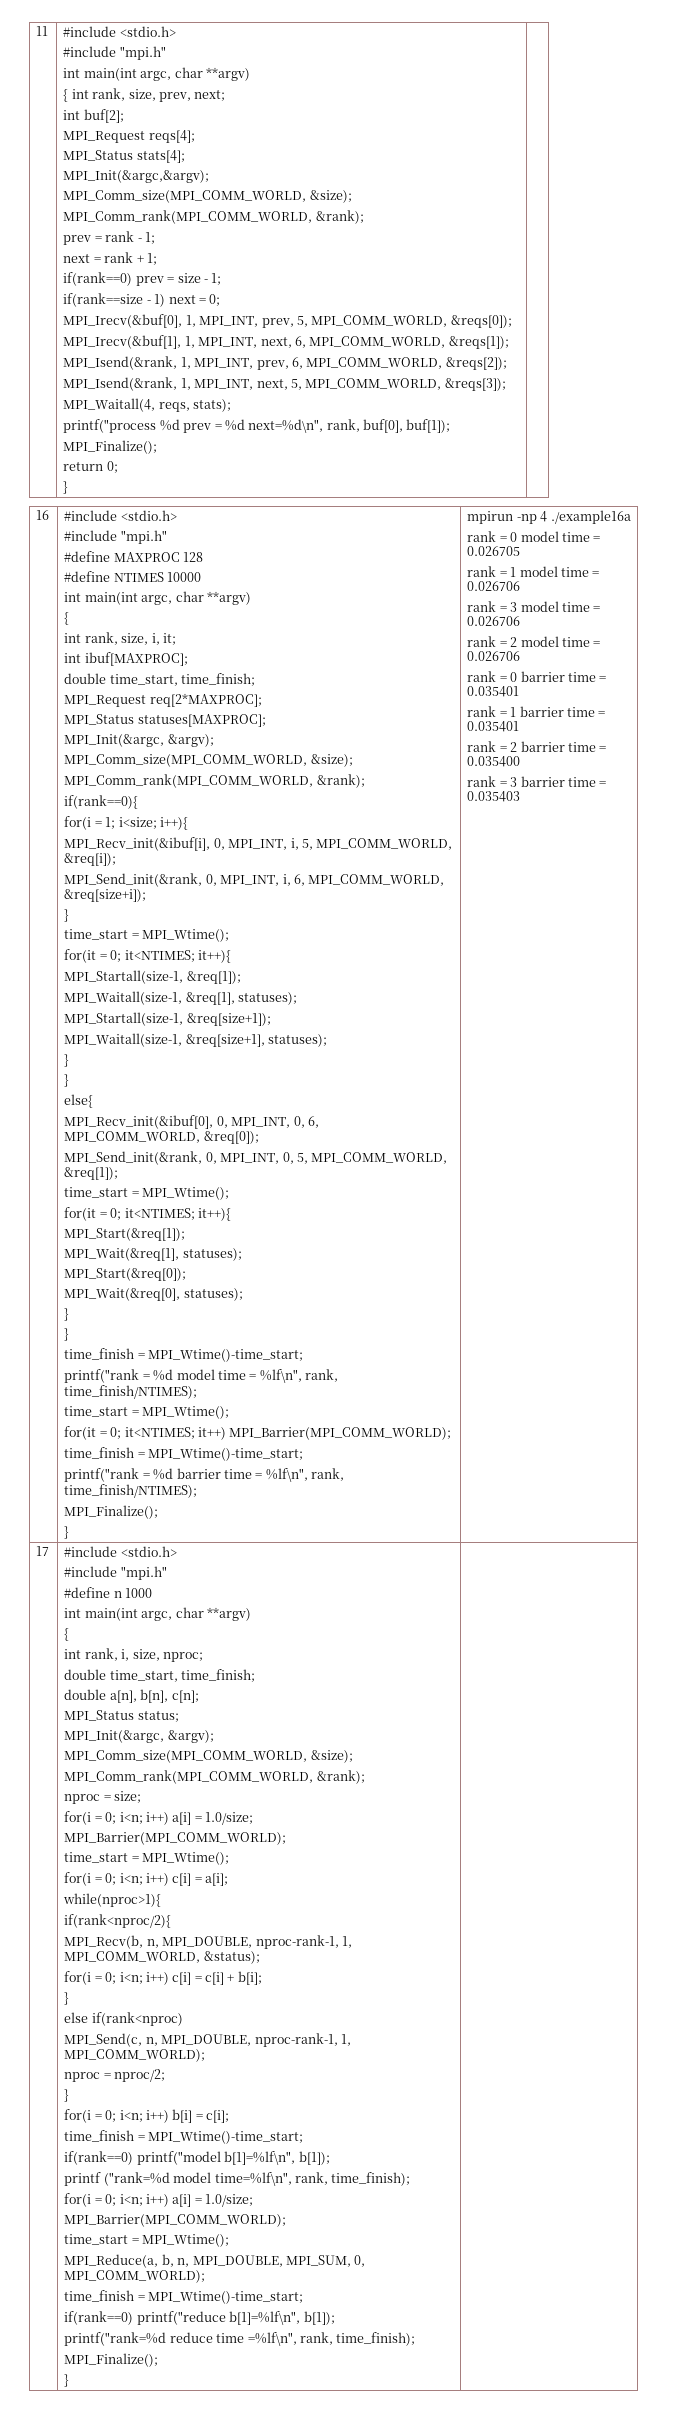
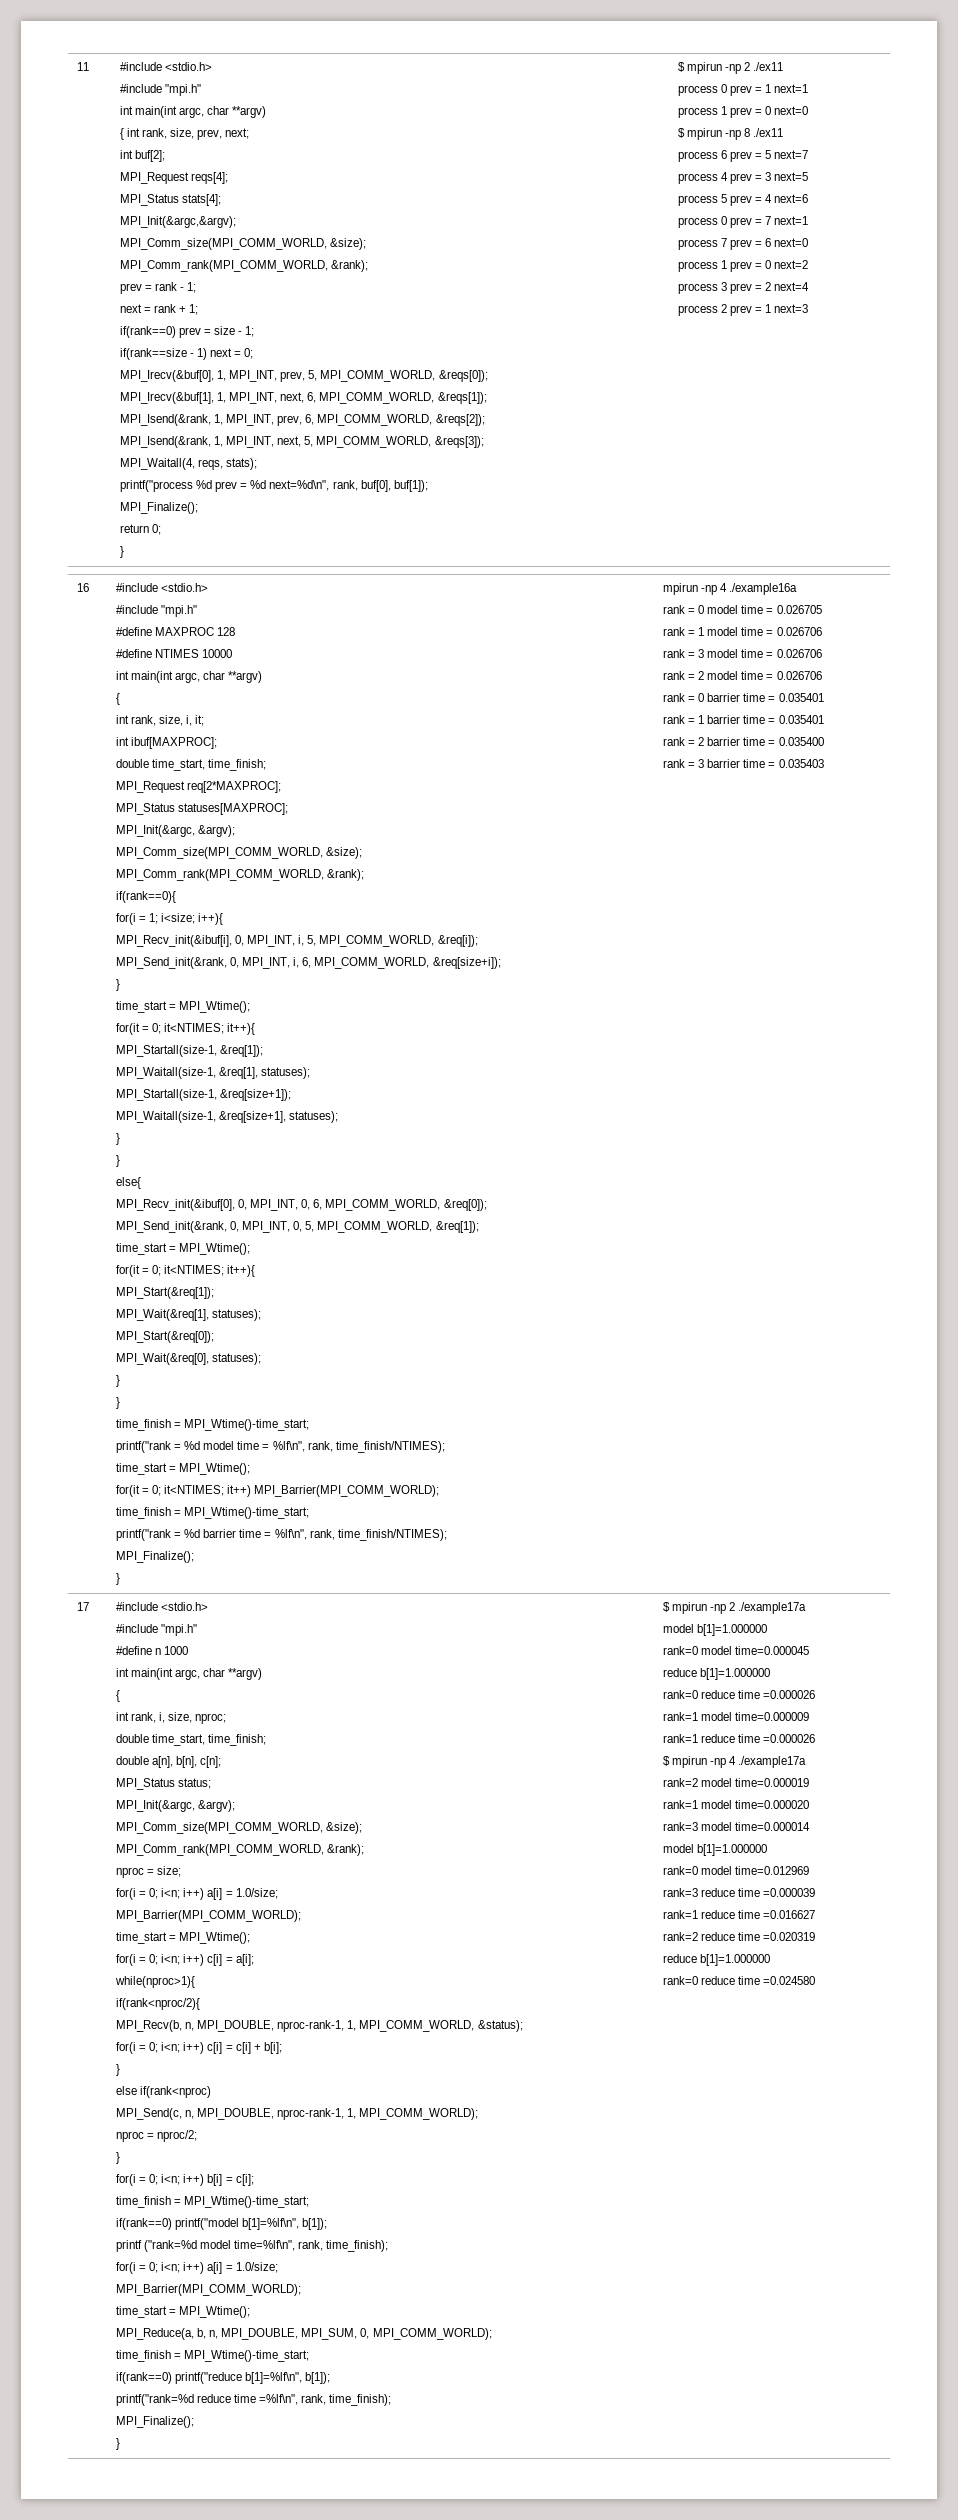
+ $ mpirun -np 2 ./ex11
+ process 0 prev = 1 next=1
+ process 1 prev = 0 next=0
+ $ mpirun -np 8 ./ex11
+ process 6 prev = 5 next=7
+ process 4 prev = 3 next=5
+ process 5 prev = 4 next=6
+ process 0 prev = 7 next=1
+ process 7 prev = 6 next=0
+ process 1 prev = 0 next=2
+ process 3 prev = 2 next=4
+ process 2 prev = 1 next=3
+ $ mpirun -np 2 ./example17a
+ model b[1]=1.000000
+ rank=0 model time=0.000045
+ reduce b[1]=1.000000
+ rank=0 reduce time =0.000026
+ rank=1 model time=0.000009
+ rank=1 reduce time =0.000026
+ $ mpirun -np 4 ./example17a
+ rank=2 model time=0.000019
+ rank=1 model time=0.000020
+ rank=3 model time=0.000014
+ model b[1]=1.000000
+ rank=0 model time=0.012969
+ rank=3 reduce time =0.000039
+ rank=1 reduce time =0.016627
+ rank=2 reduce time =0.020319
+ reduce b[1]=1.000000
+ rank=0 reduce time =0.024580

